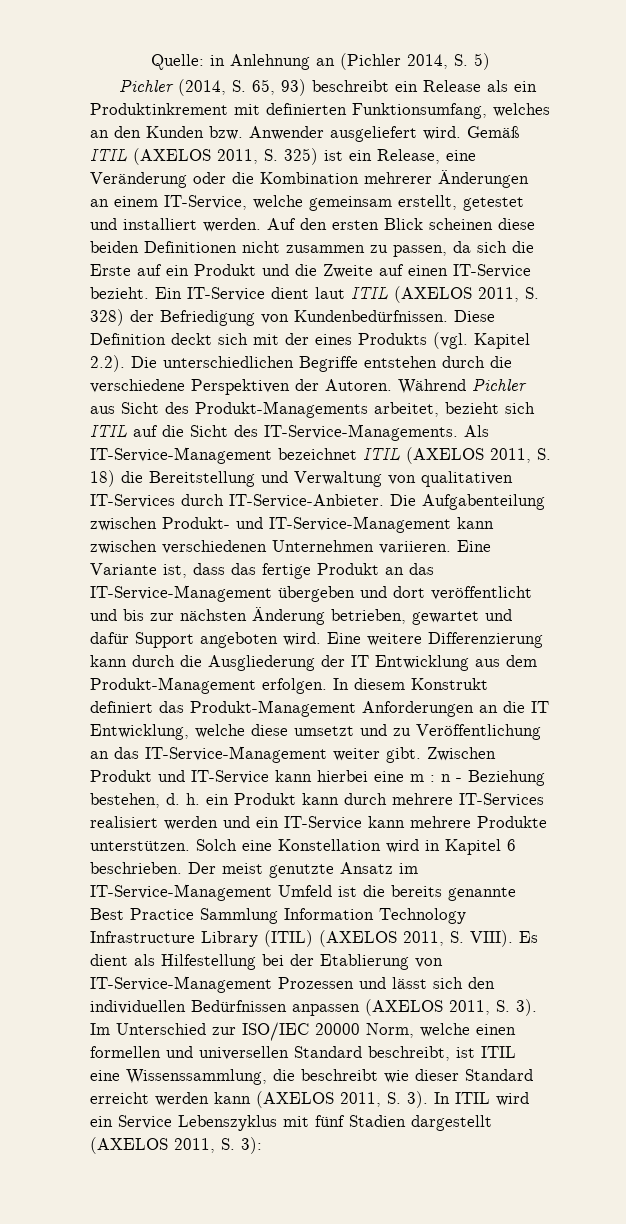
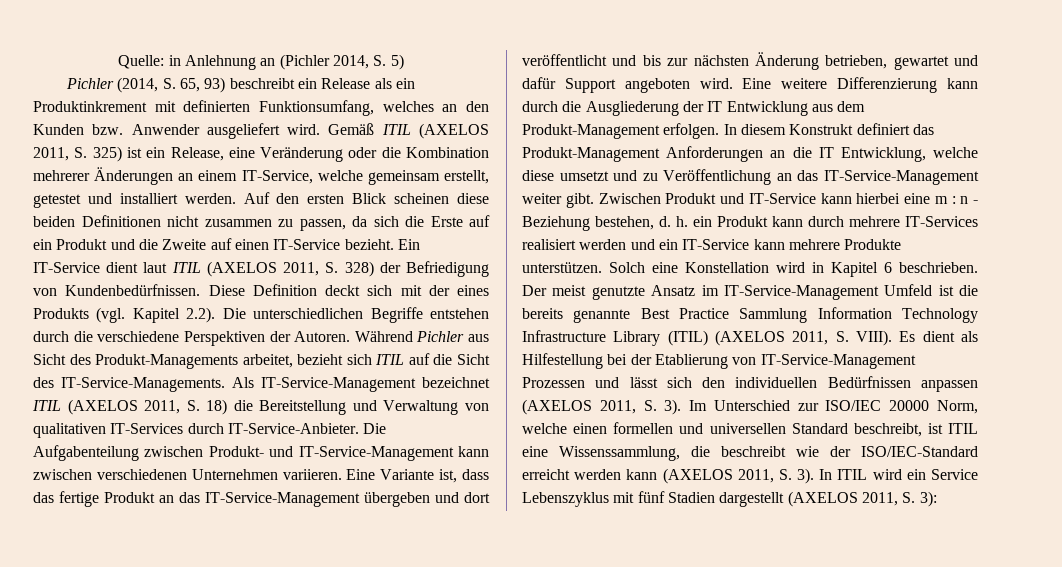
- Im Unterschied zur ISO/IEC 20000 Norm, welche einen formellen und universellen Standard beschreibt, ist ITIL eine Wissenssammlung, die beschreibt wie dieser Standard erreicht werden kann (AXELOS 2011, S. 3).
+ Im Unterschied zur ISO/IEC 20000 Norm, welche einen formellen und universellen Standard beschreibt, ist ITIL eine Wissenssammlung, die beschreibt wie der ISO/IEC-Standard erreicht werden kann (AXELOS 2011, S. 3).

